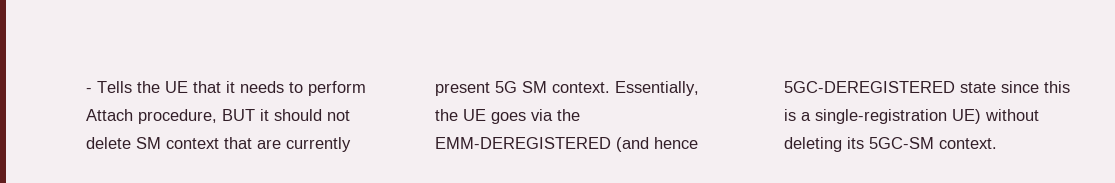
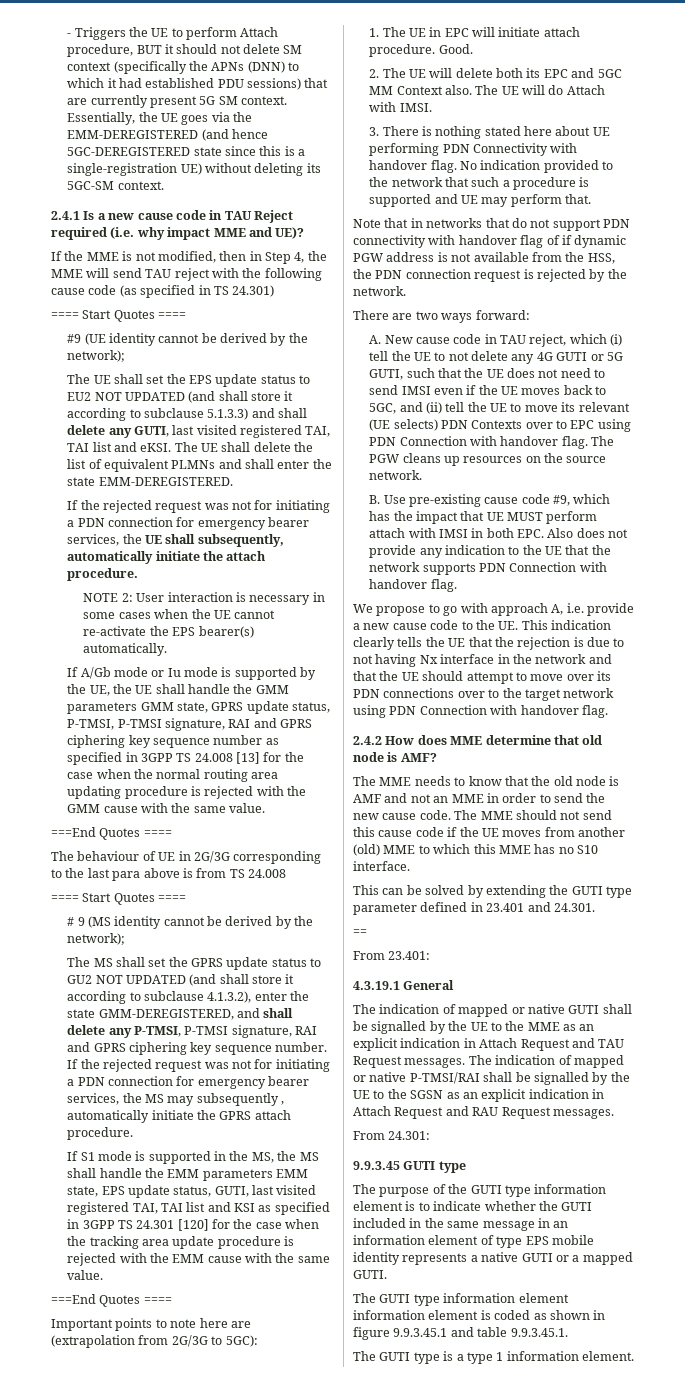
- - Tells the UE that it needs to perform Attach procedure, BUT it should not delete SM context that are currently present 5G SM context.
+ - Triggers the UE to perform Attach procedure, BUT it should not delete SM context (specifically the APNs (DNN) to which it had established PDU sessions) that are currently present 5G SM context.
+ 2.4.1 Is a new cause code in TAU Reject required (i.e. why impact MME and UE)?
+ If the MME is not modified, then in Step 4, the MME will send TAU reject with the following cause code (as specified in TS 24.301)
+ ==== Start Quotes ====
+ #9 (UE identity cannot be derived by the network);
+ The UE shall set the EPS update status to EU2 NOT UPDATED (and shall store it according to subclause 5.1.3.3) and shall delete any GUTI, last visited registered TAI, TAI list and eKSI. The UE shall delete the list of equivalent PLMNs and shall enter the state EMM-DEREGISTERED.
+ If the rejected request was not for initiating a PDN connection for emergency bearer services, the UE shall subsequently, automatically initiate the attach procedure.
+ NOTE 2: User interaction is necessary in some cases when the UE cannot re-activate the EPS bearer(s) automatically.
+ If A/Gb mode or Iu mode is supported by the UE, the UE shall handle the GMM parameters GMM state, GPRS update status, P-TMSI, P-TMSI signature, RAI and GPRS ciphering key sequence number as specified in 3GPP TS 24.008 [13] for the case when the normal routing area updating procedure is rejected with the GMM cause with the same value.
+ ===End Quotes ====
+ The behaviour of UE in 2G/3G corresponding to the last para above is from TS 24.008
+ ==== Start Quotes ====
+ # 9 (MS identity cannot be derived by the network);
+ The MS shall set the GPRS update status to GU2 NOT UPDATED (and shall store it according to subclause 4.1.3.2), enter the state GMM-DEREGISTERED, and shall delete any P-TMSI, P-TMSI signature, RAI and GPRS ciphering key sequence number. If the rejected request was not for initiating a PDN connection for emergency bearer services, the MS may subsequently , automatically initiate the GPRS attach procedure.
+ If S1 mode is supported in the MS, the MS shall handle the EMM parameters EMM state, EPS update status, GUTI, last visited registered TAI, TAI list and KSI as specified in 3GPP TS 24.301 [120] for the case when the tracking area update procedure is rejected with the EMM cause with the same value.
+ ===End Quotes ====
+ Important points to note here are (extrapolation from 2G/3G to 5GC):
+ 1. The UE in EPC will initiate attach procedure. Good.
+ 2. The UE will delete both its EPC and 5GC MM Context also. The UE will do Attach with IMSI.
+ 3. There is nothing stated here about UE performing PDN Connectivity with handover flag. No indication provided to the network that such a procedure is supported and UE may perform that.
+ Note that in networks that do not support PDN connectivity with handover flag of if dynamic PGW address is not available from the HSS, the PDN connection request is rejected by the network.
+ There are two ways forward:
+ A. New cause code in TAU reject, which (i) tell the UE to not delete any 4G GUTI or 5G GUTI, such that the UE does not need to send IMSI even if the UE moves back to 5GC, and (ii) tell the UE to move its relevant (UE selects) PDN Contexts over to EPC using PDN Connection with handover flag. The PGW cleans up resources on the source network.
+ B. Use pre-existing cause code #9, which has the impact that UE MUST perform attach with IMSI in both EPC. Also does not provide any indication to the UE that the network supports PDN Connection with handover flag.
+ We propose to go with approach A, i.e. provide a new cause code to the UE. This indication clearly tells the UE that the rejection is due to not having Nx interface in the network and that the UE should attempt to move over its PDN connections over to the target network using PDN Connection with handover flag.
+ 2.4.2 How does MME determine that old node is AMF?
+ The MME needs to know that the old node is AMF and not an MME in order to send the new cause code. The MME should not send this cause code if the UE moves from another (old) MME to which this MME has no S10 interface.
+ This can be solved by extending the GUTI type parameter defined in 23.401 and 24.301.
+ ==
+ From 23.401:
+ 4.3.19.1 General
+ The indication of mapped or native GUTI shall be signalled by the UE to the MME as an explicit indication in Attach Request and TAU Request messages. The indication of mapped or native P-TMSI/RAI shall be signalled by the UE to the SGSN as an explicit indication in Attach Request and RAU Request messages.
+ From 24.301:
+ 9.9.3.45 GUTI type
+ The purpose of the GUTI type information element is to indicate whether the GUTI included in the same message in an information element of type EPS mobile identity represents a native GUTI or a mapped GUTI.
+ The GUTI type information element information element is coded as shown in figure 9.9.3.45.1 and table 9.9.3.45.1.
+ The GUTI type is a type 1 information element.

